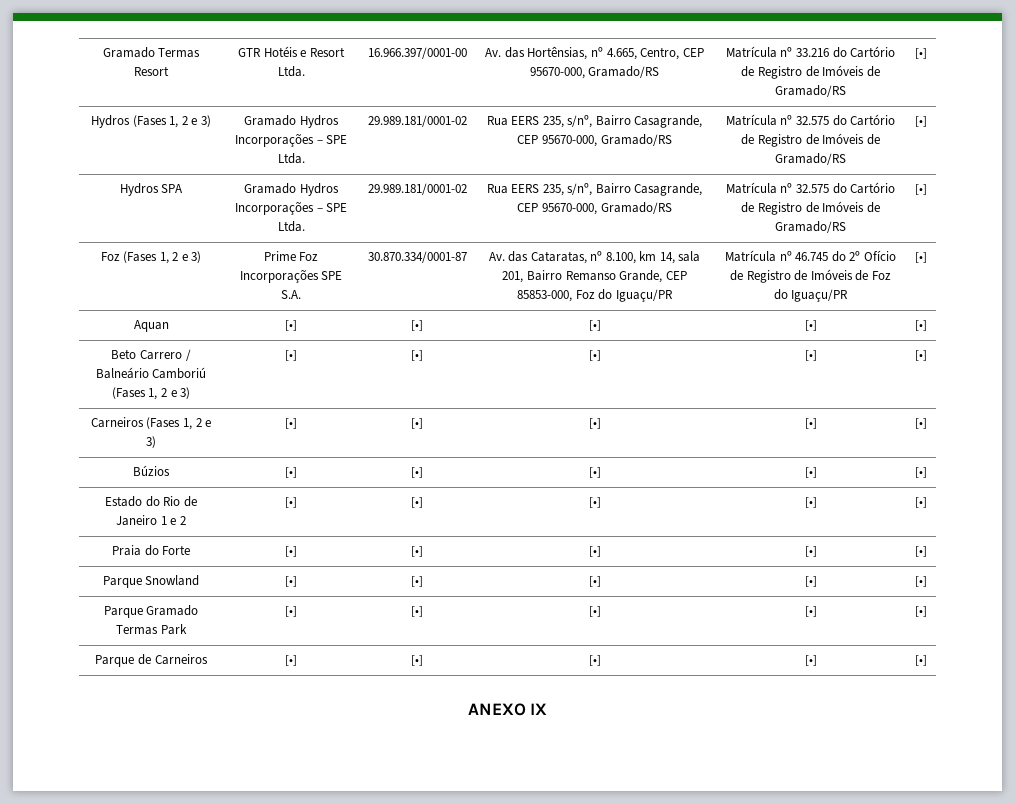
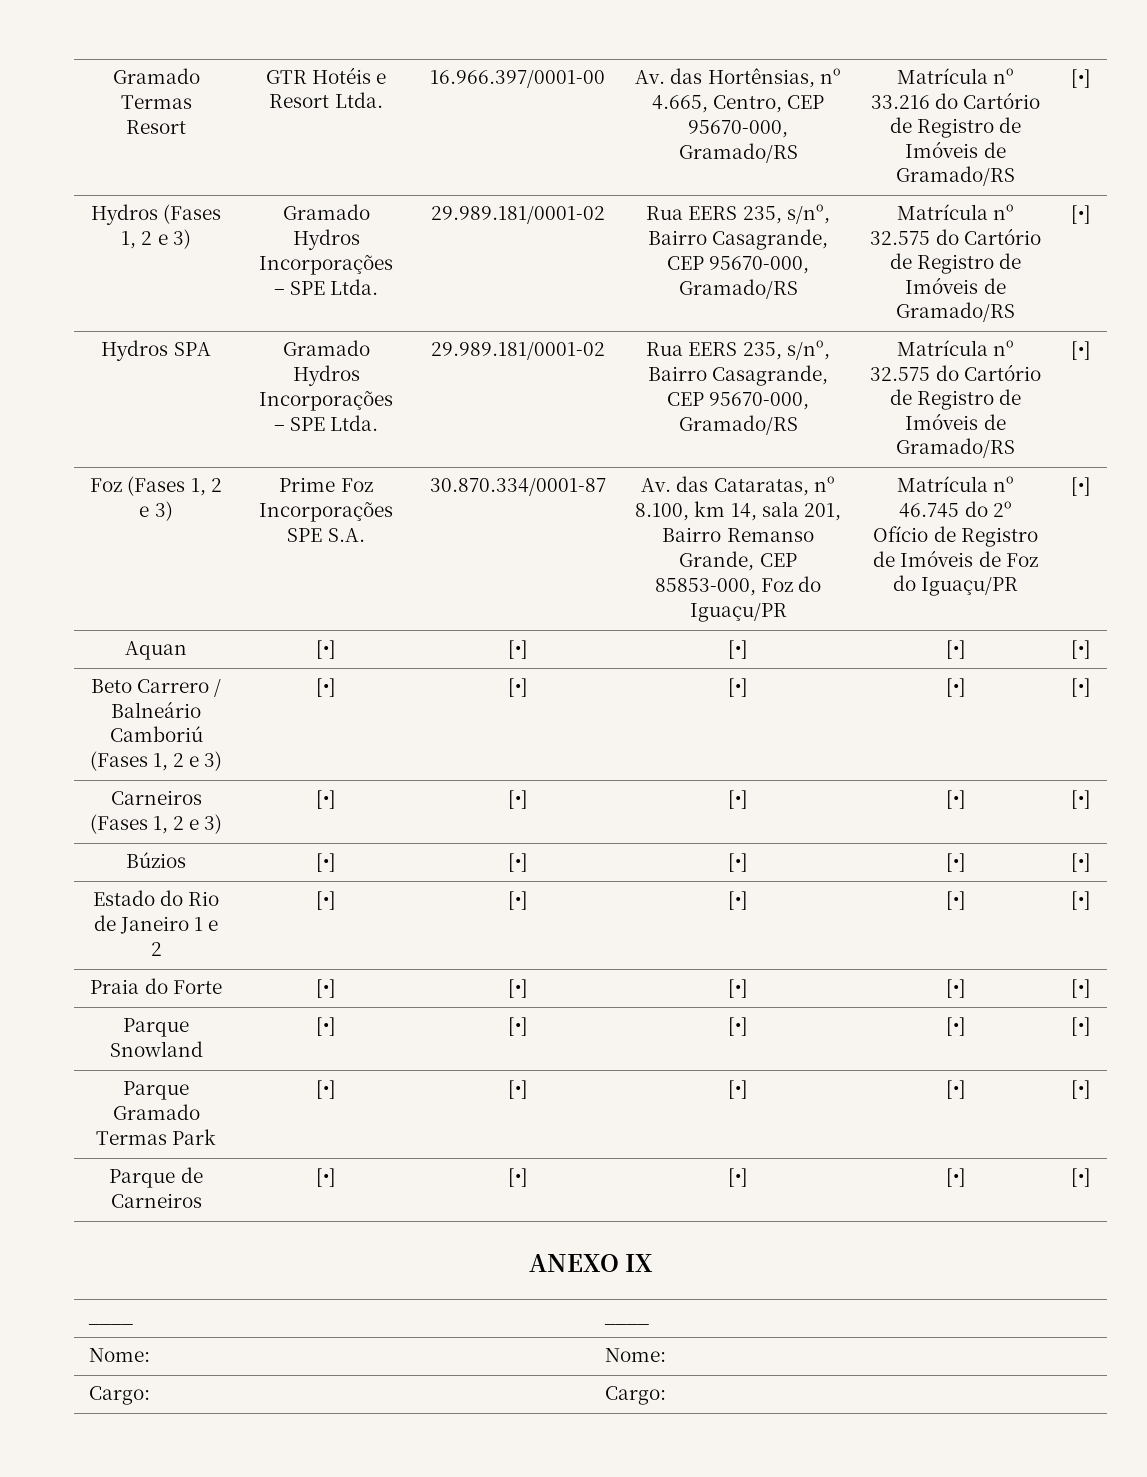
+ ____ | ____
+ Nome: | Nome:
+ Cargo: | Cargo:

